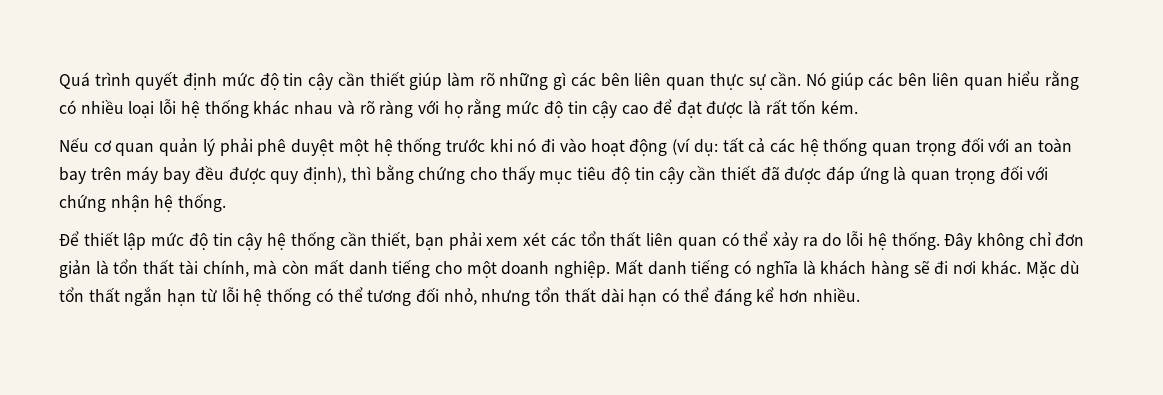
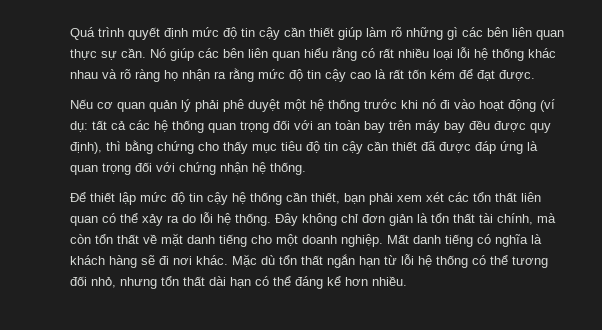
- Nó giúp các bên liên quan hiểu rằng có nhiều loại lỗi hệ thống khác nhau và rõ ràng với họ rằng mức độ tin cậy cao để đạt được là rất tốn kém.
+ Nó giúp các bên liên quan hiểu rằng có rất nhiều loại lỗi hệ thống khác nhau và rõ ràng họ nhận ra rằng mức độ tin cậy cao là rất tốn kém để đạt được.
- Đây không chỉ đơn giản là tổn thất tài chính, mà còn mất danh tiếng cho một doanh nghiệp.
+ Đây không chỉ đơn giản là tổn thất tài chính, mà còn tổn thất về mặt danh tiếng cho một doanh nghiệp.

